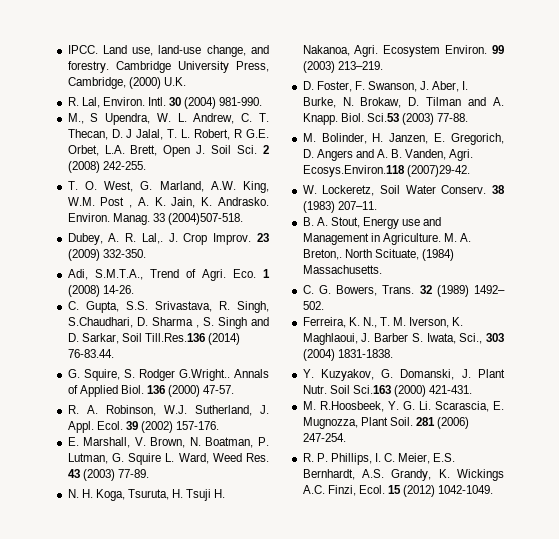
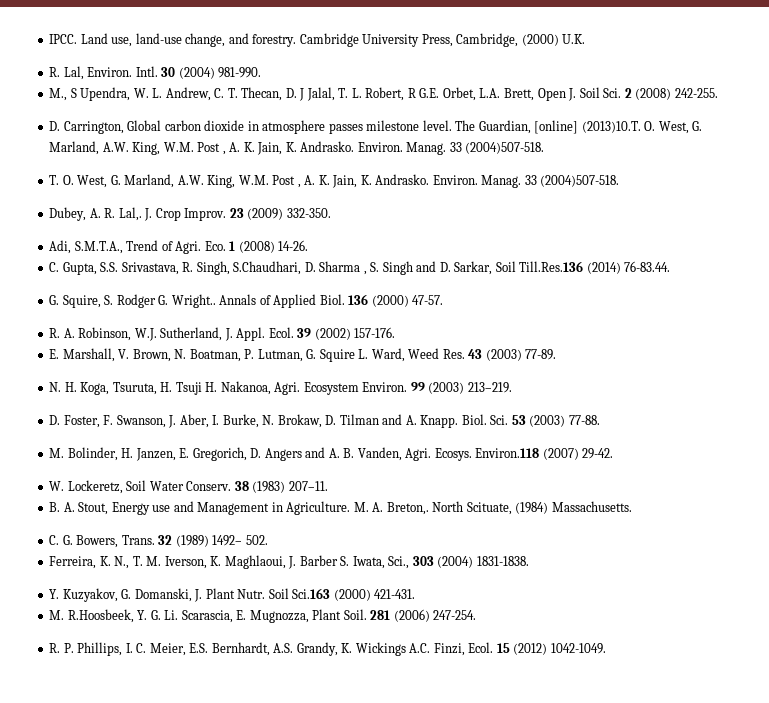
+ D. Carrington, Global carbon dioxide in atmosphere passes milestone level. The Guardian, [online] (2013)10.T. O. West, G. Marland, A.W. King, W.M. Post , A. K. Jain, K. Andrasko. Environ. Manag. 33 (2004)507-518.
- G. Squire, S. Rodger G.Wright..
+ G. Squire, S. Rodger G. Wright..
- Sci.53 (2003) 77-88.
+ Sci. 53 (2003) 77-88.
- Ecosys.Environ.118 (2007)29-42.
+ Ecosys. Environ.118 (2007) 29-42.

